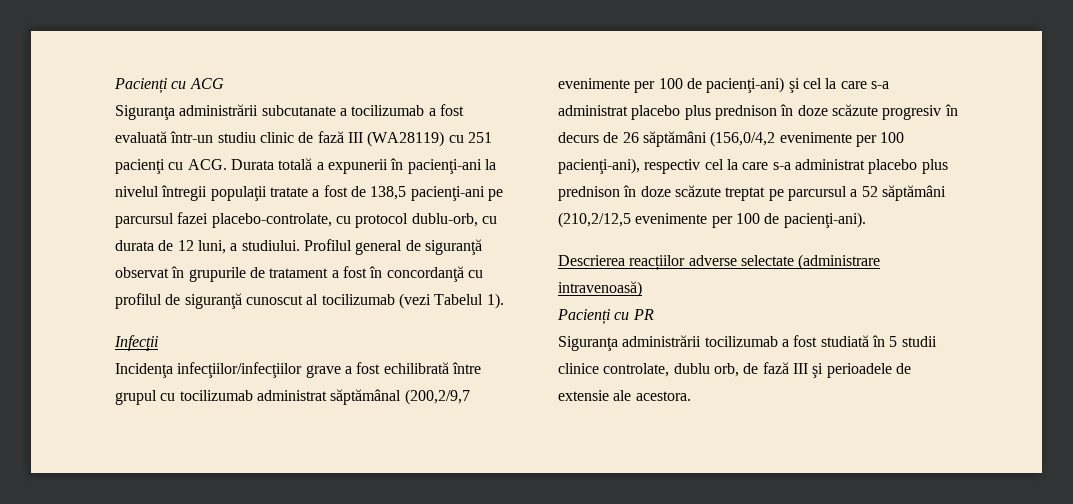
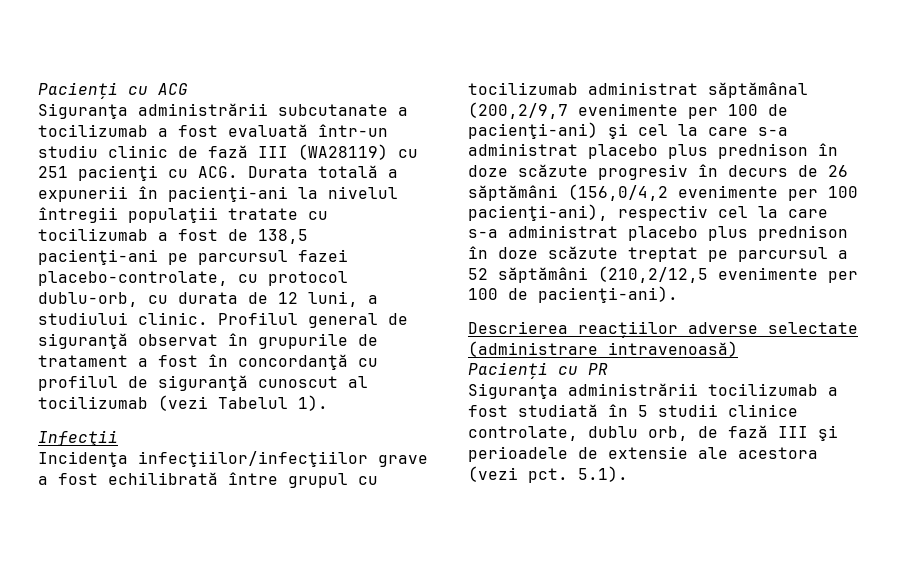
- Siguranţa administrării subcutanate a tocilizumab a fost evaluată într-un studiu clinic de fază III (WA28119) cu 251 pacienţi cu ACG. Durata totală a expunerii în pacienţi-ani la nivelul întregii populaţii tratate a fost de 138,5 pacienţi-ani pe parcursul fazei placebo-controlate, cu protocol dublu-orb, cu durata de 12 luni, a studiului.
+ Siguranţa administrării subcutanate a tocilizumab a fost evaluată într-un studiu clinic de fază III (WA28119) cu 251 pacienţi cu ACG. Durata totală a expunerii în pacienţi-ani la nivelul întregii populaţii tratate cu tocilizumab a fost de 138,5 pacienţi-ani pe parcursul fazei placebo-controlate, cu protocol dublu-orb, cu durata de 12 luni, a studiului clinic.
- Siguranţa administrării tocilizumab a fost studiată în 5 studii clinice controlate, dublu orb, de fază III şi perioadele de extensie ale acestora.
+ Siguranţa administrării tocilizumab a fost studiată în 5 studii clinice controlate, dublu orb, de fază III şi perioadele de extensie ale acestora (vezi pct. 5.1).

